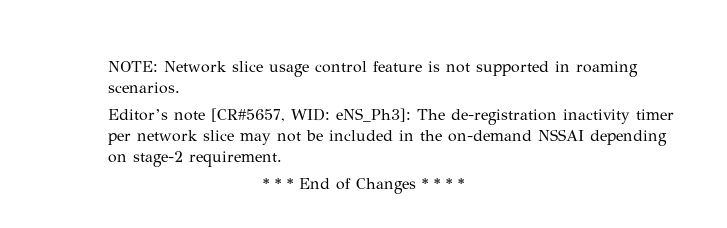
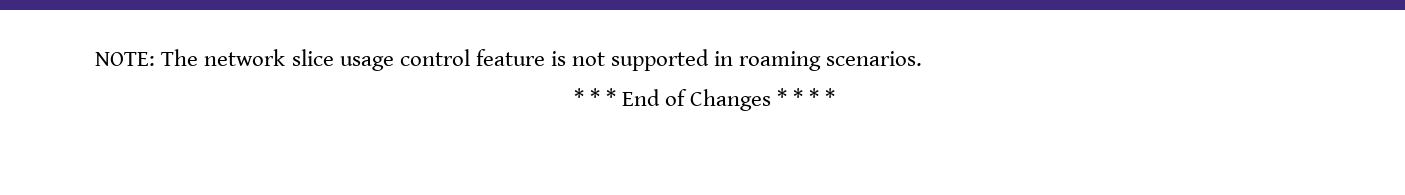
- NOTE: Network slice usage control feature is not supported in roaming scenarios.
+ NOTE: The network slice usage control feature is not supported in roaming scenarios.
- Editor’s note [CR#5657, WID: eNS_Ph3]: The de-registration inactivity timer per network slice may not be included in the on-demand NSSAI depending on stage-2 requirement.

